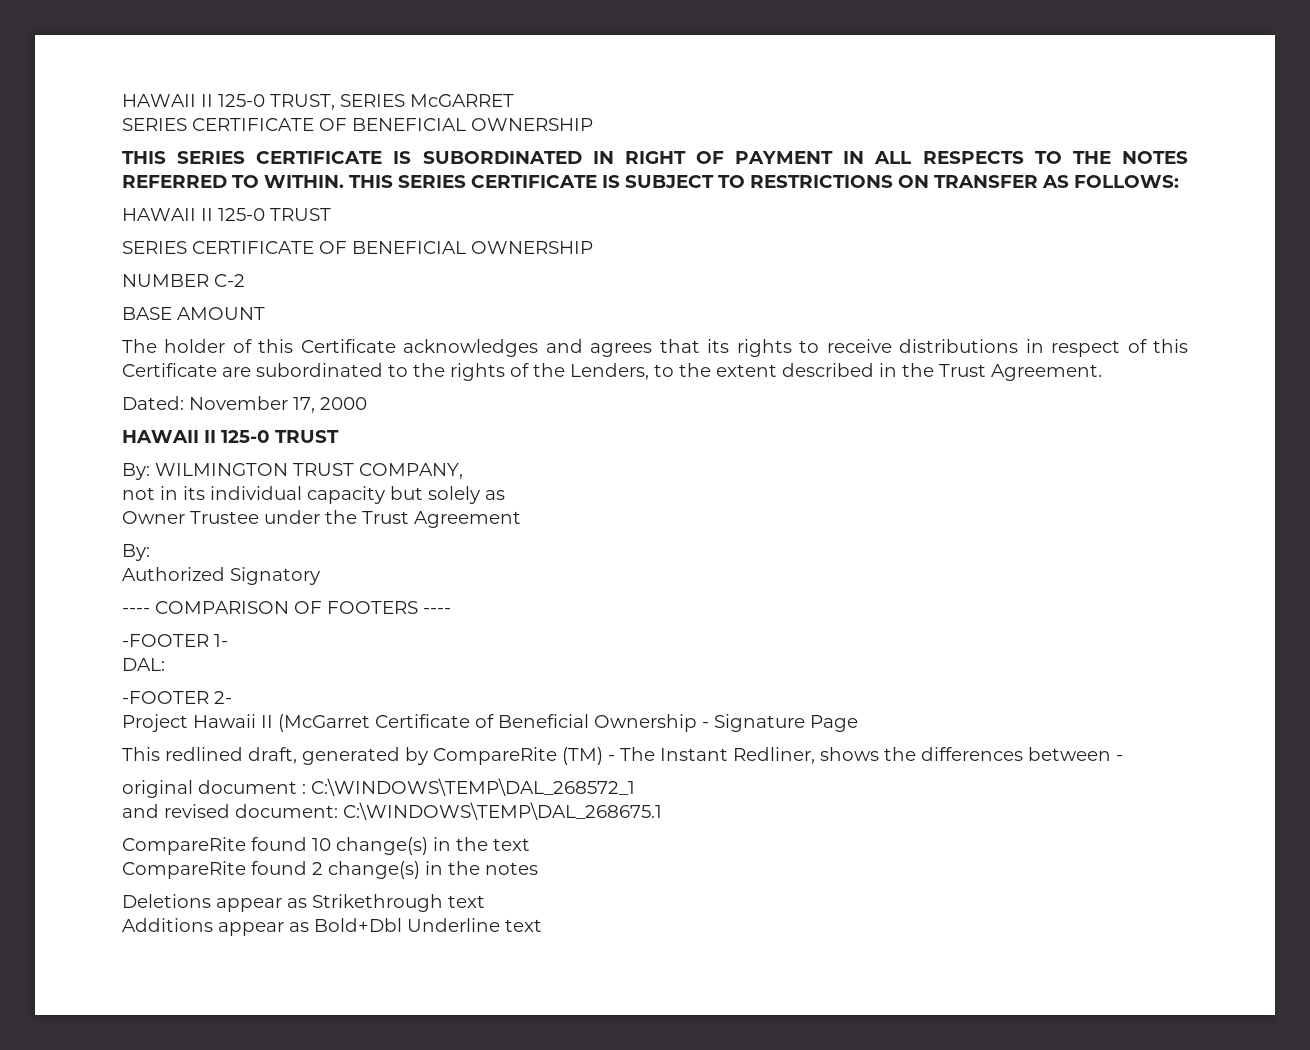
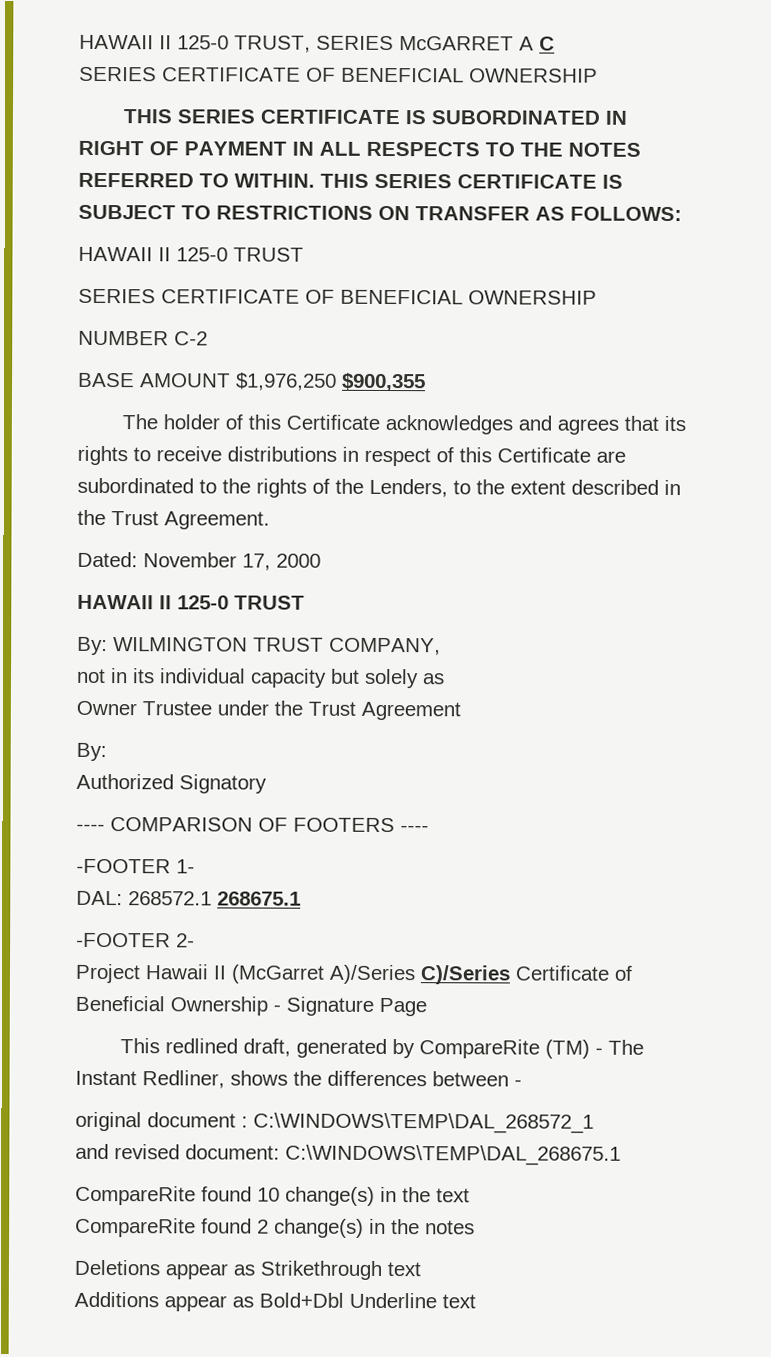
- HAWAII II 125-0 TRUST, SERIES McGARRET
+ HAWAII II 125-0 TRUST, SERIES McGARRET A C
- BASE AMOUNT
+ BASE AMOUNT $1,976,250 $900,355
- DAL:
+ DAL: 268572.1 268675.1
- Project Hawaii II (McGarret Certificate of Beneficial Ownership - Signature Page
+ Project Hawaii II (McGarret A)/Series C)/Series Certificate of Beneficial Ownership - Signature Page

